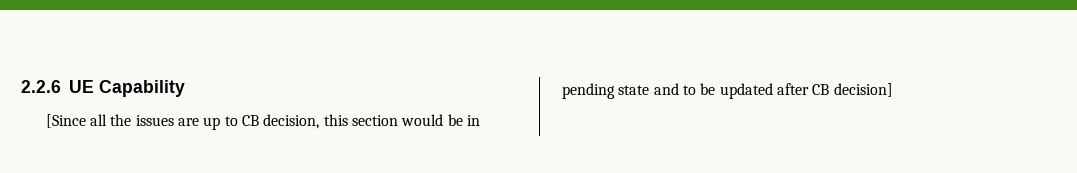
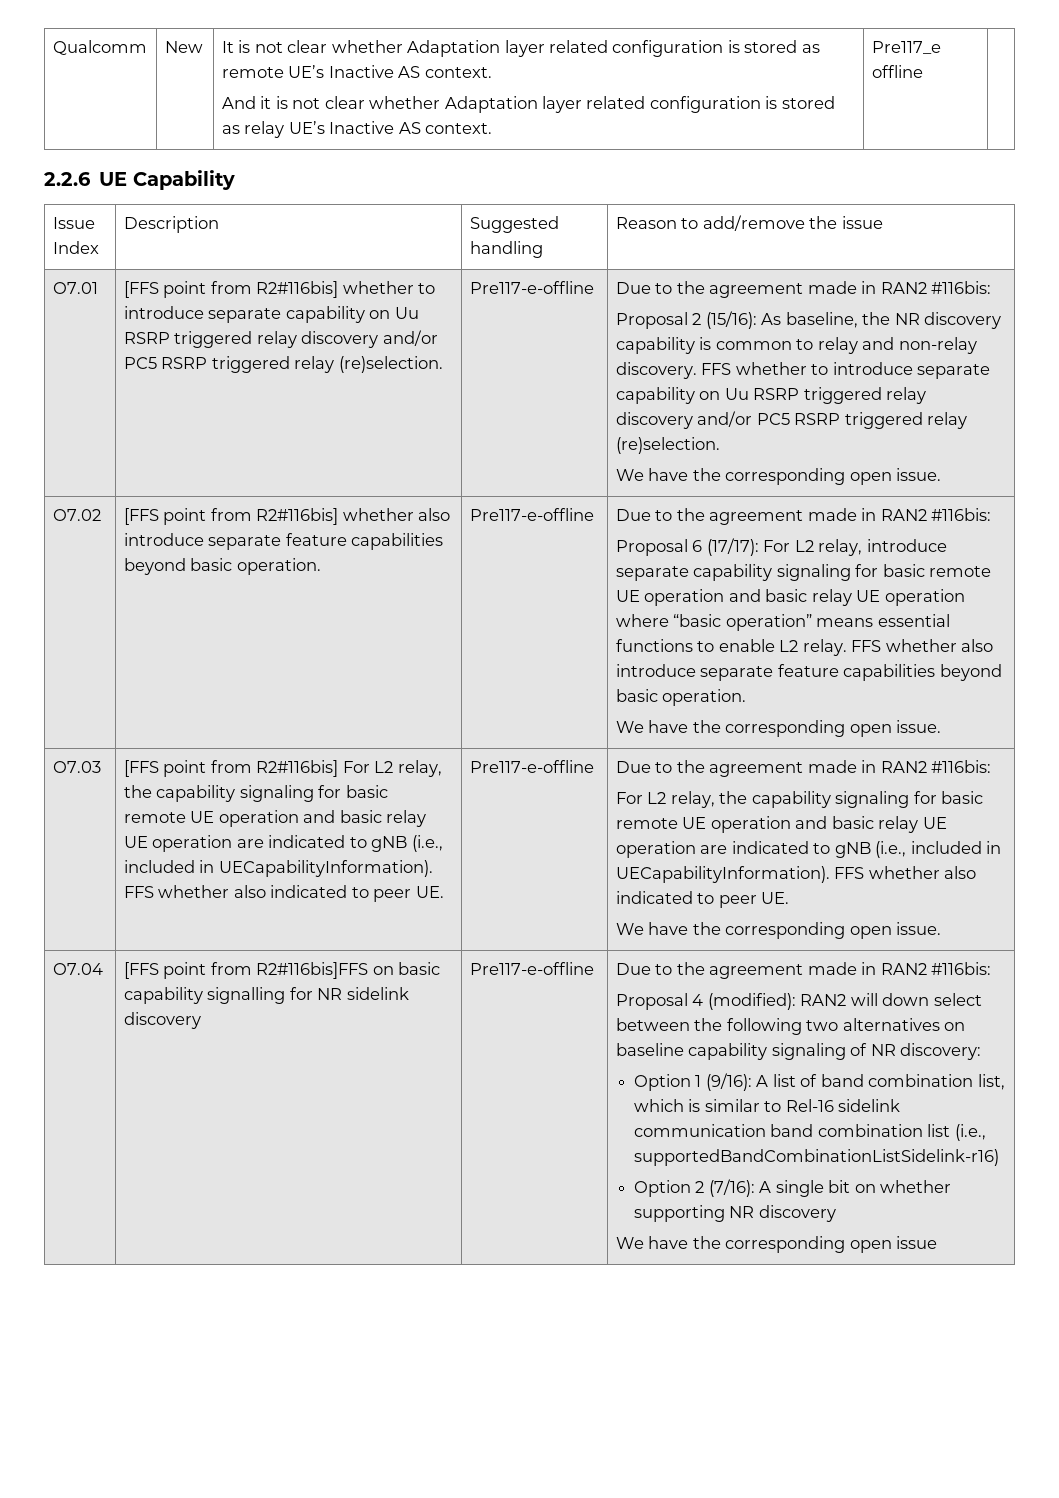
+ Qualcomm | New | It is not clear whether Adaptation layer related configuration is stored as remote UE’s Inactive AS context.
+ And it is not clear whether Adaptation layer related configuration is stored as relay UE’s Inactive AS context. | Pre117_e offline |
  2.2.6 UE Capability
- [Since all the issues are up to CB decision, this section would be in pending state and to be updated after CB decision]
+ Issue Index | Description | Suggested handling | Reason to add/remove the issue
+ O7.01 | [FFS point from R2#116bis] whether to introduce separate capability on Uu RSRP triggered relay discovery and/or PC5 RSRP triggered relay (re)selection. | Pre117-e-offline | Due to the agreement made in RAN2 #116bis:
+ Proposal 2 (15/16): As baseline, the NR discovery capability is common to relay and non-relay discovery. FFS whether to introduce separate capability on Uu RSRP triggered relay discovery and/or PC5 RSRP triggered relay (re)selection.
+ We have the corresponding open issue.
+ O7.02 | [FFS point from R2#116bis] whether also introduce separate feature capabilities beyond basic operation. | Pre117-e-offline | Due to the agreement made in RAN2 #116bis:
+ Proposal 6 (17/17): For L2 relay, introduce separate capability signaling for basic remote UE operation and basic relay UE operation where “basic operation” means essential functions to enable L2 relay. FFS whether also introduce separate feature capabilities beyond basic operation.
+ We have the corresponding open issue.
+ O7.03 | [FFS point from R2#116bis] For L2 relay, the capability signaling for basic remote UE operation and basic relay UE operation are indicated to gNB (i.e., included in UECapabilityInformation). FFS whether also indicated to peer UE. | Pre117-e-offline | Due to the agreement made in RAN2 #116bis:
+ For L2 relay, the capability signaling for basic remote UE operation and basic relay UE operation are indicated to gNB (i.e., included in UECapabilityInformation). FFS whether also indicated to peer UE.
+ We have the corresponding open issue.
+ O7.04 | [FFS point from R2#116bis]FFS on basic capability signalling for NR sidelink discovery | Pre117-e-offline | Due to the agreement made in RAN2 #116bis:
+ Proposal 4 (modified): RAN2 will down select between the following two alternatives on baseline capability signaling of NR discovery:
+ Option 1 (9/16): A list of band combination list, which is similar to Rel-16 sidelink communication band combination list (i.e., supportedBandCombinationListSidelink-r16)
+ Option 2 (7/16): A single bit on whether supporting NR discovery
+ We have the corresponding open issue

